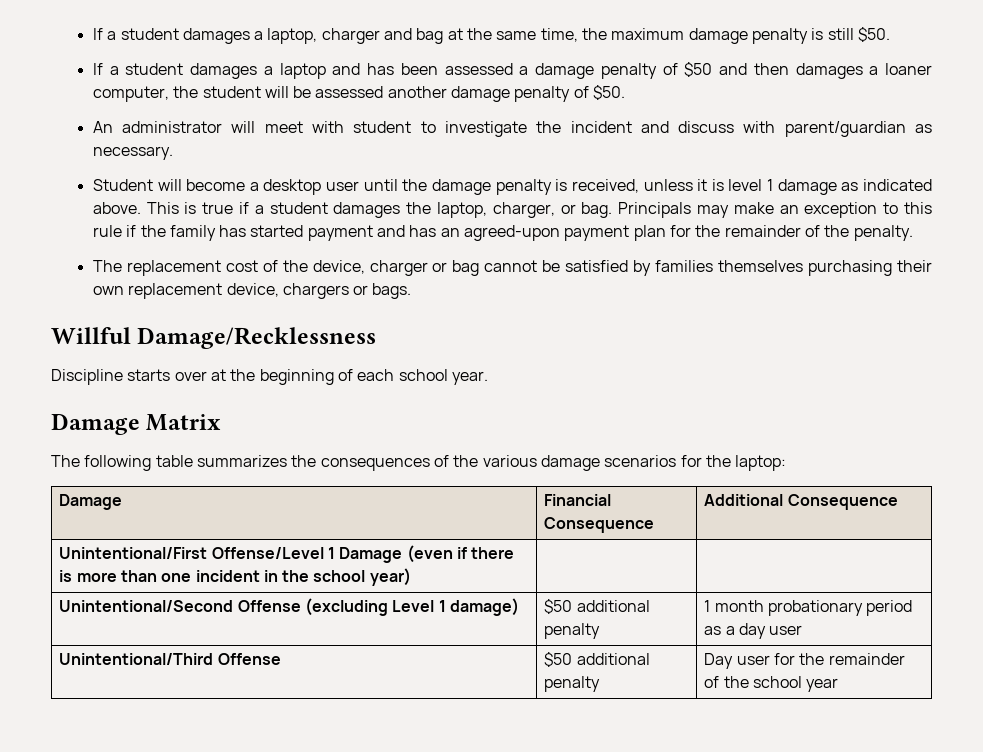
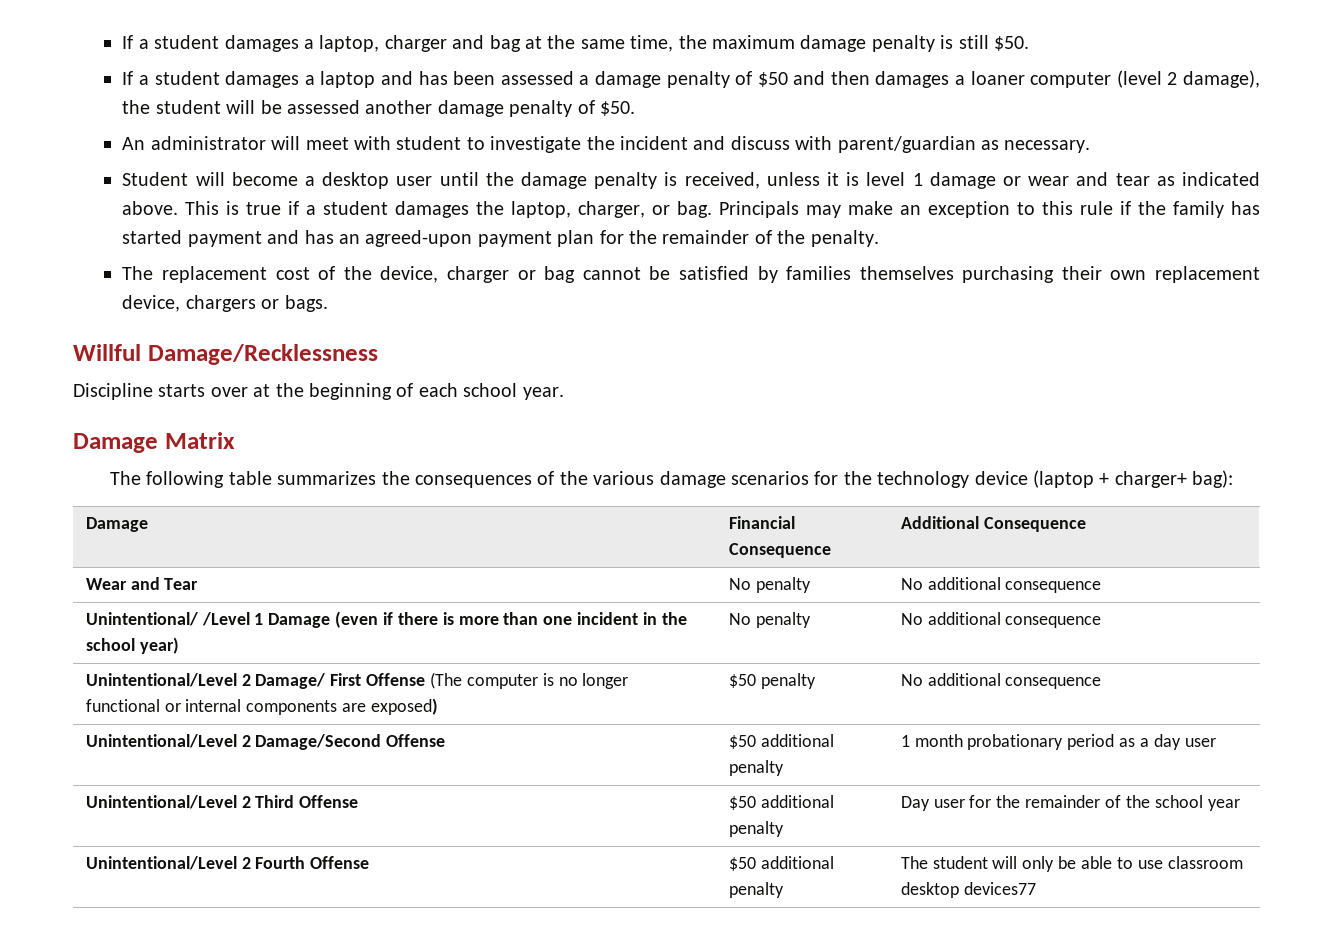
- If a student damages a laptop and has been assessed a damage penalty of $50 and then damages a loaner computer, the student will be assessed another damage penalty of $50.
+ If a student damages a laptop and has been assessed a damage penalty of $50 and then damages a loaner computer (level 2 damage), the student will be assessed another damage penalty of $50.
- Student will become a desktop user until the damage penalty is received, unless it is level 1 damage as indicated above.
+ Student will become a desktop user until the damage penalty is received, unless it is level 1 damage or wear and tear as indicated above.
- The following table summarizes the consequences of the various damage scenarios for the laptop:
+ The following table summarizes the consequences of the various damage scenarios for the technology device (laptop + charger+ bag):
- Unintentional/First Offense/Level 1 Damage (even if there is more than one incident in the school year) | |
- Unintentional/Second Offense (excluding Level 1 damage) | $50 additional penalty | 1 month probationary period as a day user
+ Wear and Tear | No penalty | No additional consequence
+ Unintentional/ /Level 1 Damage (even if there is more than one incident in the school year) | No penalty | No additional consequence
+ Unintentional/Level 2 Damage/ First Offense (The computer is no longer functional or internal components are exposed) | $50 penalty | No additional consequence
+ Unintentional/Level 2 Damage/Second Offense | $50 additional penalty | 1 month probationary period as a day user
- Unintentional/Third Offense | $50 additional penalty | Day user for the remainder of the school year
+ Unintentional/Level 2 Third Offense | $50 additional penalty | Day user for the remainder of the school year
+ Unintentional/Level 2 Fourth Offense | $50 additional penalty | The student will only be able to use classroom desktop devices77

